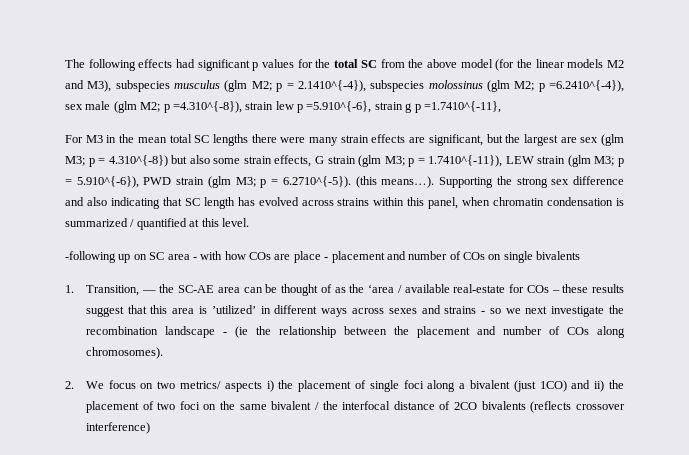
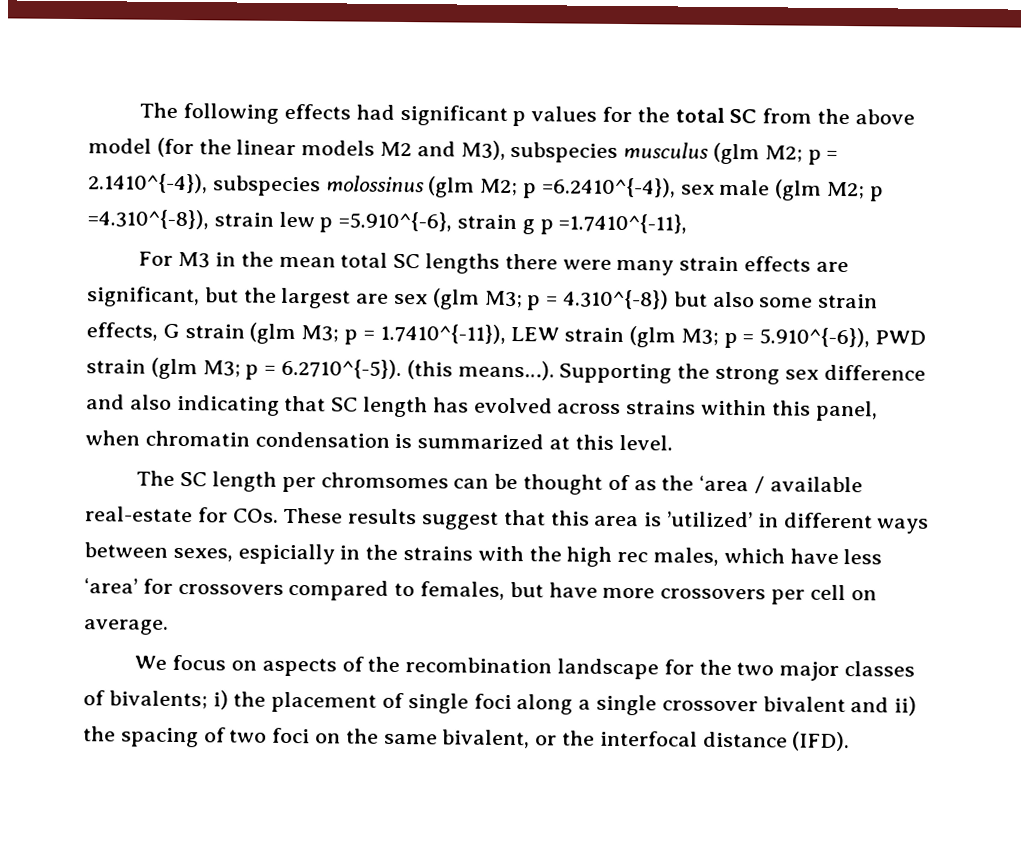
- Supporting the strong sex difference and also indicating that SC length has evolved across strains within this panel, when chromatin condensation is summarized / quantified at this level.
+ Supporting the strong sex difference and also indicating that SC length has evolved across strains within this panel, when chromatin condensation is summarized at this level.
- -following up on SC area - with how COs are place - placement and number of COs on single bivalents
- 1. Transition, — the SC-AE area can be thought of as the ‘area / available real-estate for COs – these results suggest that this area is ’utilized’ in different ways across sexes and strains - so we next investigate the recombination landscape - (ie the relationship between the placement and number of COs along chromosomes).
- 2. We focus on two metrics/ aspects i) the placement of single foci along a bivalent (just 1CO) and ii) the placement of two foci on the same bivalent / the interfocal distance of 2CO bivalents (reflects crossover interference)
+ The SC length per chromsomes can be thought of as the ‘area / available real-estate for COs. These results suggest that this area is ’utilized’ in different ways between sexes, espicially in the strains with the high rec males, which have less ‘area’ for crossovers compared to females, but have more crossovers per cell on average.
+ We focus on aspects of the recombination landscape for the two major classes of bivalents; i) the placement of single foci along a single crossover bivalent and ii) the spacing of two foci on the same bivalent, or the interfocal distance (IFD).

